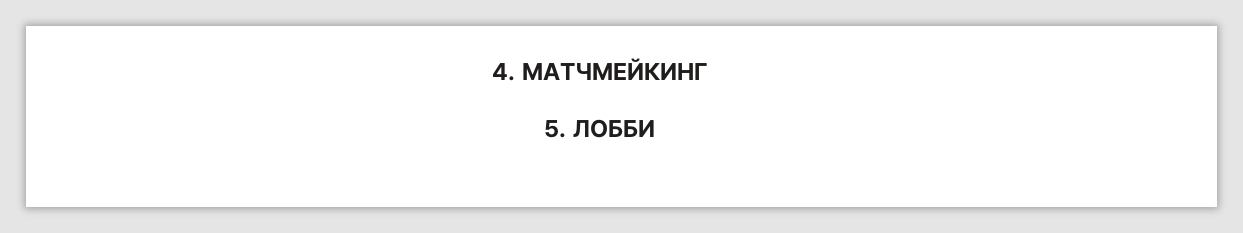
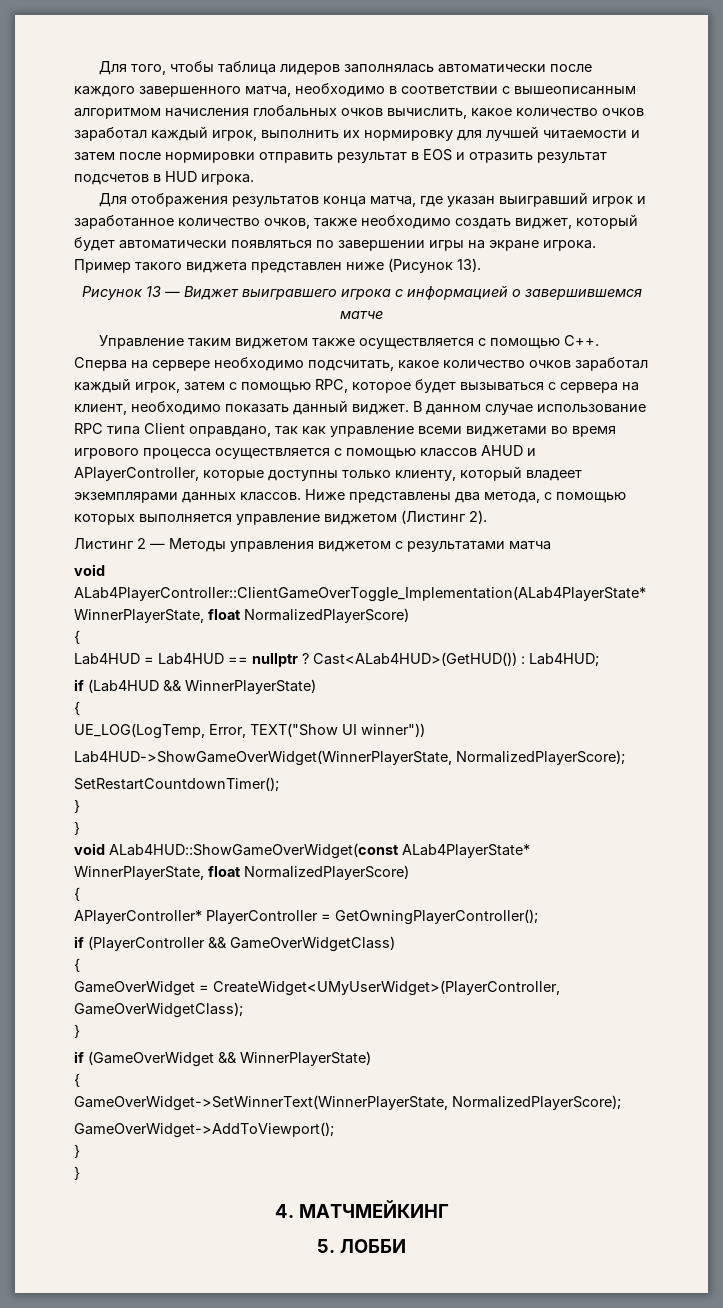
+ Для того, чтобы таблица лидеров заполнялась автоматически после каждого завершенного матча, необходимо в соответствии с вышеописанным алгоритмом начисления глобальных очков вычислить, какое количество очков заработал каждый игрок, выполнить их нормировку для лучшей читаемости и затем после нормировки отправить результат в EOS и отразить результат подсчетов в HUD игрока.
+ Для отображения результатов конца матча, где указан выигравший игрок и заработанное количество очков, также необходимо создать виджет, который будет автоматически появляться по завершении игры на экране игрока. Пример такого виджета представлен ниже (Рисунок 13).
+ Рисунок 13 — Виджет выигравшего игрока с информацией о завершившемся матче
+ Управление таким виджетом также осуществляется с помощью C++. Сперва на сервере необходимо подсчитать, какое количество очков заработал каждый игрок, затем с помощью RPC, которое будет вызываться с сервера на клиент, необходимо показать данный виджет. В данном случае использование RPC типа Client оправдано, так как управление всеми виджетами во время игрового процесса осуществляется с помощью классов AHUD и APlayerController, которые доступны только клиенту, который владеет экземплярами данных классов. Ниже представлены два метода, с помощью которых выполняется управление виджетом (Листинг 2).
+ Листинг 2 — Методы управления виджетом с результатами матча
+ void ALab4PlayerController::ClientGameOverToggle_Implementation(ALab4PlayerState* WinnerPlayerState, float NormalizedPlayerScore)
+ {
+ Lab4HUD = Lab4HUD == nullptr ? Cast<ALab4HUD>(GetHUD()) : Lab4HUD;
+ if (Lab4HUD && WinnerPlayerState)
+ {
+ UE_LOG(LogTemp, Error, TEXT("Show UI winner"))
+ Lab4HUD->ShowGameOverWidget(WinnerPlayerState, NormalizedPlayerScore);
+ SetRestartCountdownTimer();
+ }
+ }
+ void ALab4HUD::ShowGameOverWidget(const ALab4PlayerState* WinnerPlayerState, float NormalizedPlayerScore)
+ {
+ APlayerController* PlayerController = GetOwningPlayerController();
+ if (PlayerController && GameOverWidgetClass)
+ {
+ GameOverWidget = CreateWidget<UMyUserWidget>(PlayerController, GameOverWidgetClass);
+ }
+ if (GameOverWidget && WinnerPlayerState)
+ {
+ GameOverWidget->SetWinnerText(WinnerPlayerState, NormalizedPlayerScore);
+ GameOverWidget->AddToViewport();
+ }
+ }

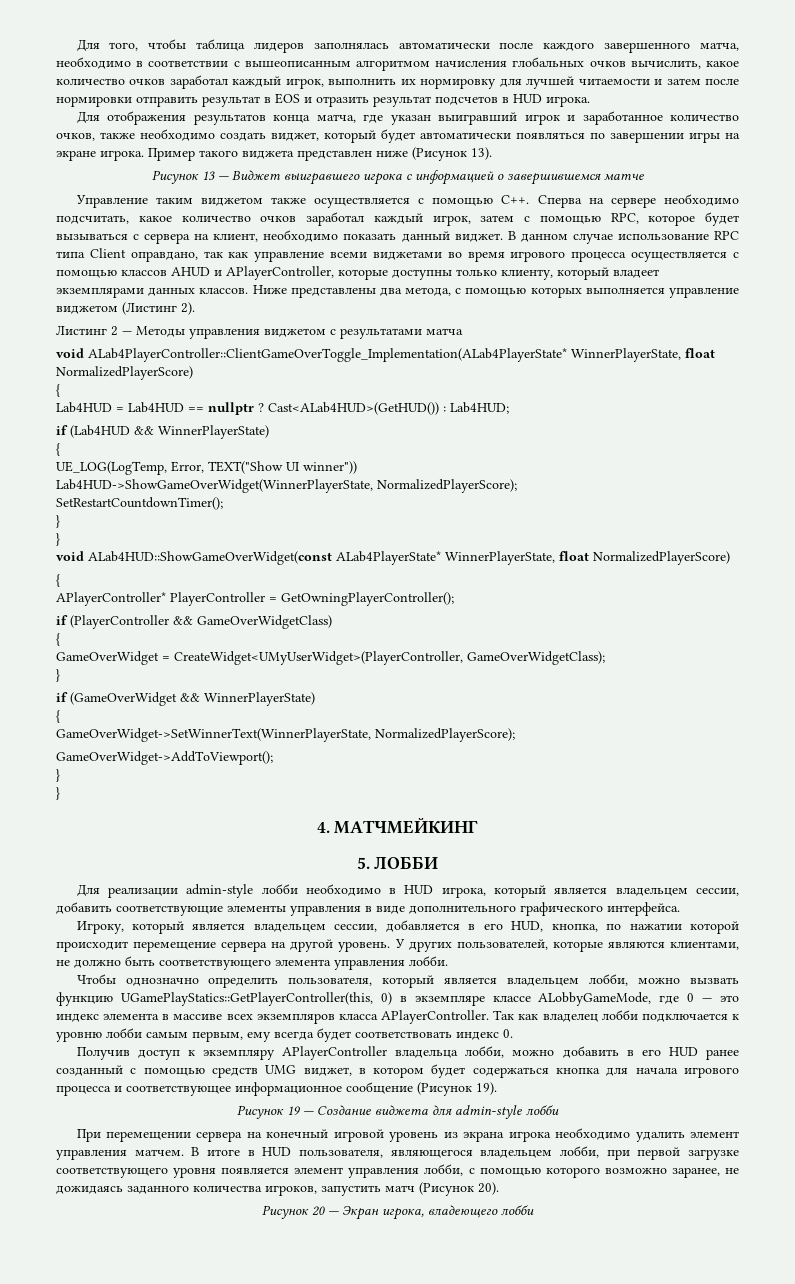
+ Для реализации admin-style лобби необходимо в HUD игрока, который является владельцем сессии, добавить соответствующие элементы управления в виде дополнительного графического интерфейса.
+ Игроку, который является владельцем сессии, добавляется в его HUD, кнопка, по нажатии которой происходит перемещение сервера на другой уровень. У других пользователей, которые являются клиентами, не должно быть соответствующего элемента управления лобби.
+ Чтобы однозначно определить пользователя, который является владельцем лобби, можно вызвать функцию UGamePlayStatics::GetPlayerController(this, 0) в экземпляре классе ALobbyGameMode, где 0 — это индекс элемента в массиве всех экземпляров класса APlayerController. Так как владелец лобби подключается к уровню лобби самым первым, ему всегда будет соответствовать индекс 0.
+ Получив доступ к экземпляру APlayerController владельца лобби, можно добавить в его HUD ранее созданный с помощью средств UMG виджет, в котором будет содержаться кнопка для начала игрового процесса и соответствующее информационное сообщение (Рисунок 19).
+ Рисунок 19 — Создание виджета для admin-style лобби
+ При перемещении сервера на конечный игровой уровень из экрана игрока необходимо удалить элемент управления матчем. В итоге в HUD пользователя, являющегося владельцем лобби, при первой загрузке соответствующего уровня появляется элемент управления лобби, с помощью которого возможно заранее, не дожидаясь заданного количества игроков, запустить матч (Рисунок 20).
+ Рисунок 20 — Экран игрока, владеющего лобби

